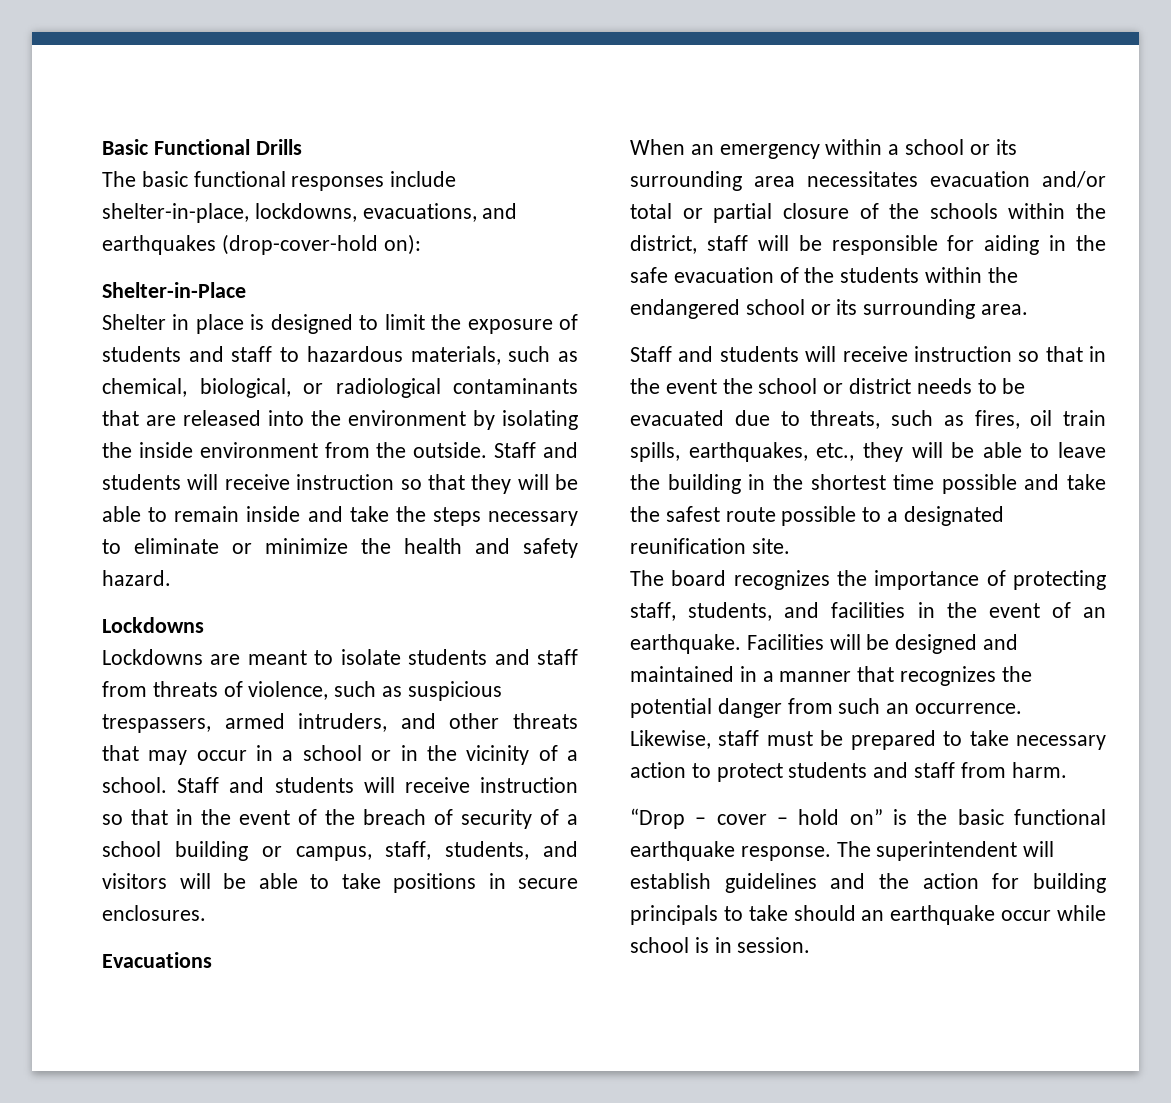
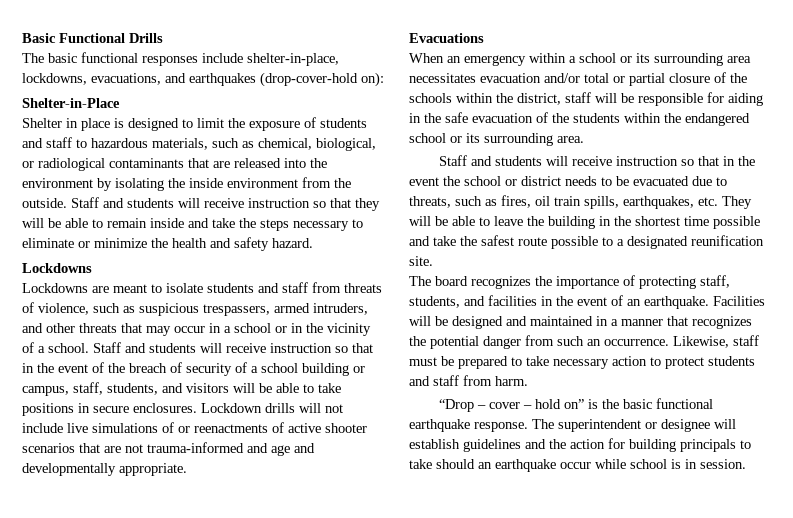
+ Lockdown drills will not include live simulations of or reenactments of active shooter scenarios that are not trauma-informed and age and developmentally appropriate.
- Staff and students will receive instruction so that in the event the school or district needs to be evacuated due to threats, such as fires, oil train spills, earthquakes, etc., they will be able to leave the building in the shortest time possible and take the safest route possible to a designated reunification site.
+ Staff and students will receive instruction so that in the event the school or district needs to be evacuated due to threats, such as fires, oil train spills, earthquakes, etc. They will be able to leave the building in the shortest time possible and take the safest route possible to a designated reunification site.
- The superintendent will establish guidelines and the action for building principals to take should an earthquake occur while school is in session.
+ The superintendent or designee will establish guidelines and the action for building principals to take should an earthquake occur while school is in session.

